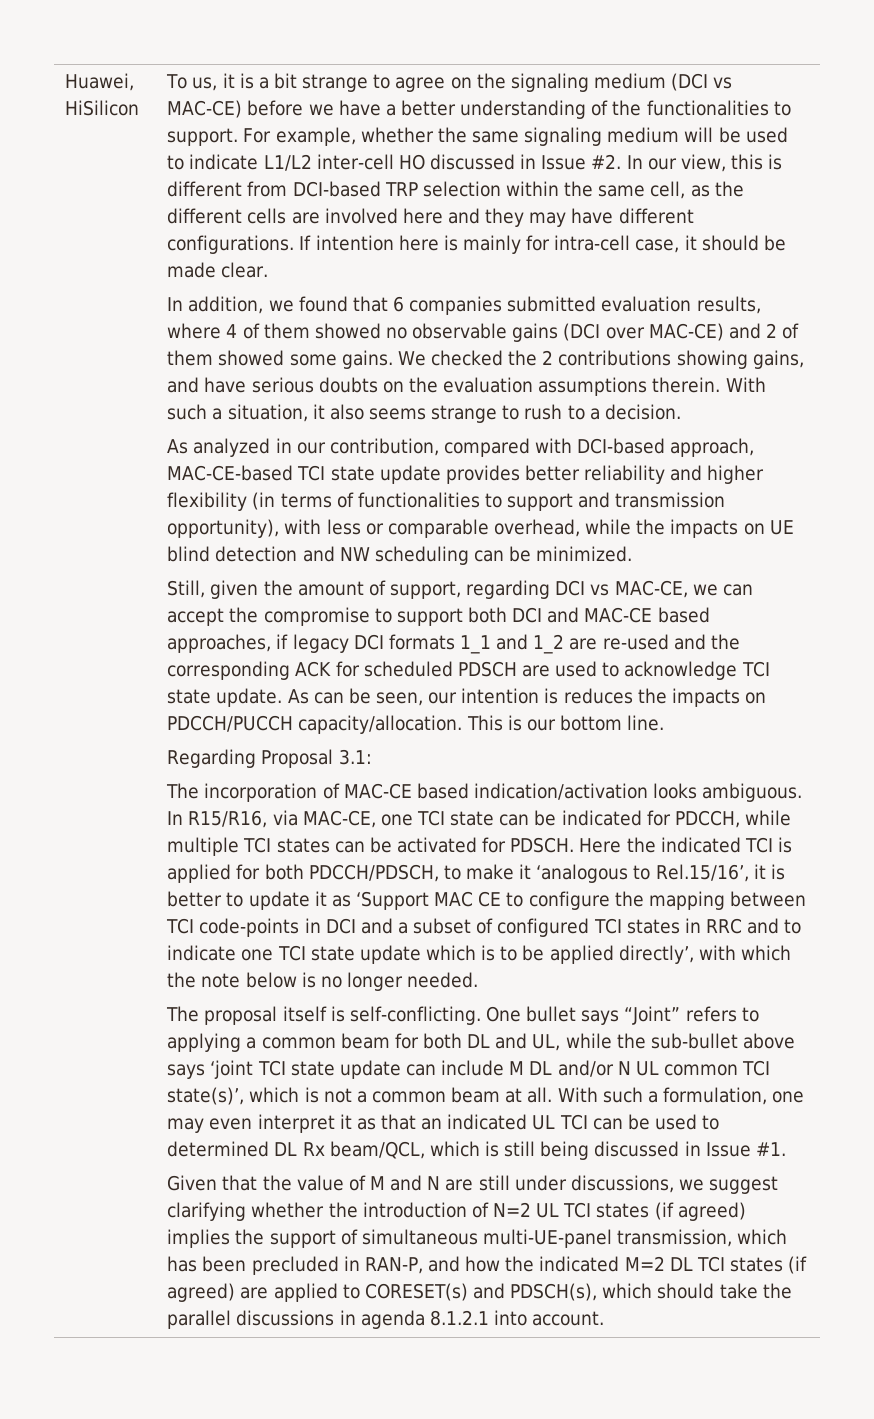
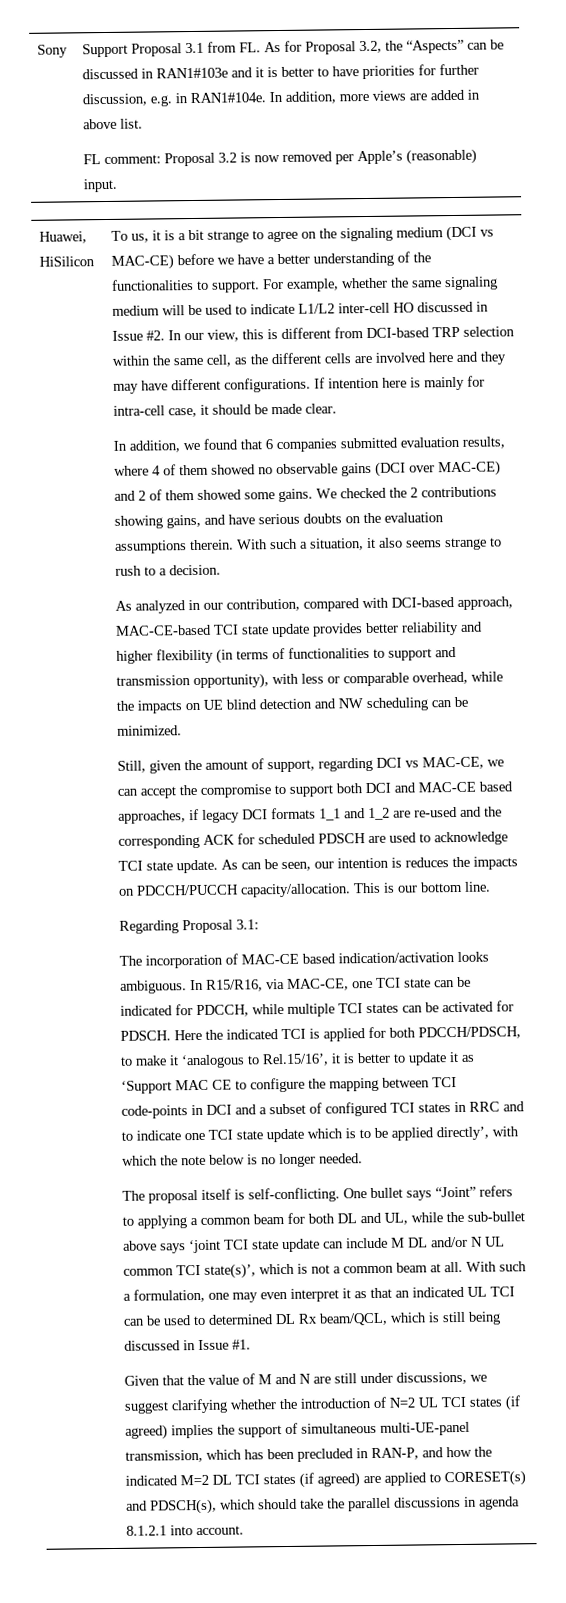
+ Sony | Support Proposal 3.1 from FL. As for Proposal 3.2, the “Aspects” can be discussed in RAN1#103e and it is better to have priorities for further discussion, e.g. in RAN1#104e. In addition, more views are added in above list.
+ FL comment: Proposal 3.2 is now removed per Apple’s (reasonable) input.

